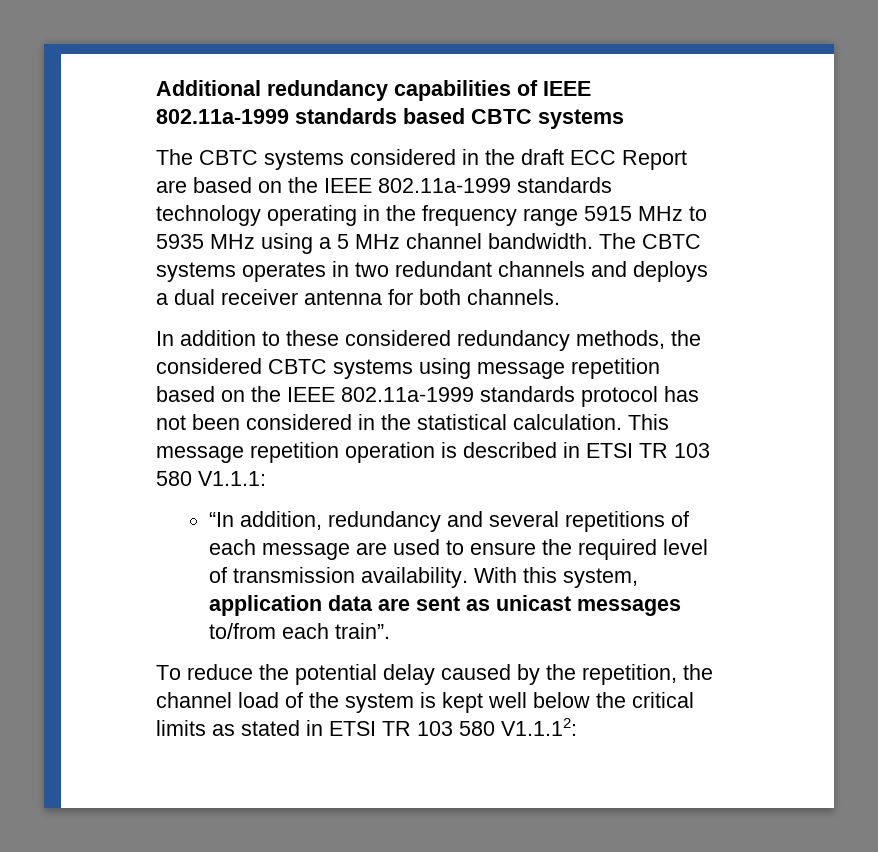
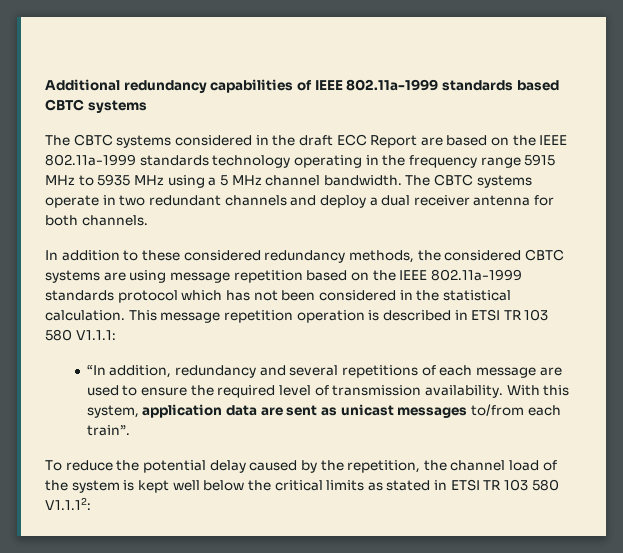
- The CBTC systems operates in two redundant channels and deploys a dual receiver antenna for both channels.
+ The CBTC systems operate in two redundant channels and deploy a dual receiver antenna for both channels.
- In addition to these considered redundancy methods, the considered CBTC systems using message repetition based on the IEEE 802.11a-1999 standards protocol has not been considered in the statistical calculation.
+ In addition to these considered redundancy methods, the considered CBTC systems are using message repetition based on the IEEE 802.11a-1999 standards protocol which has not been considered in the statistical calculation.

